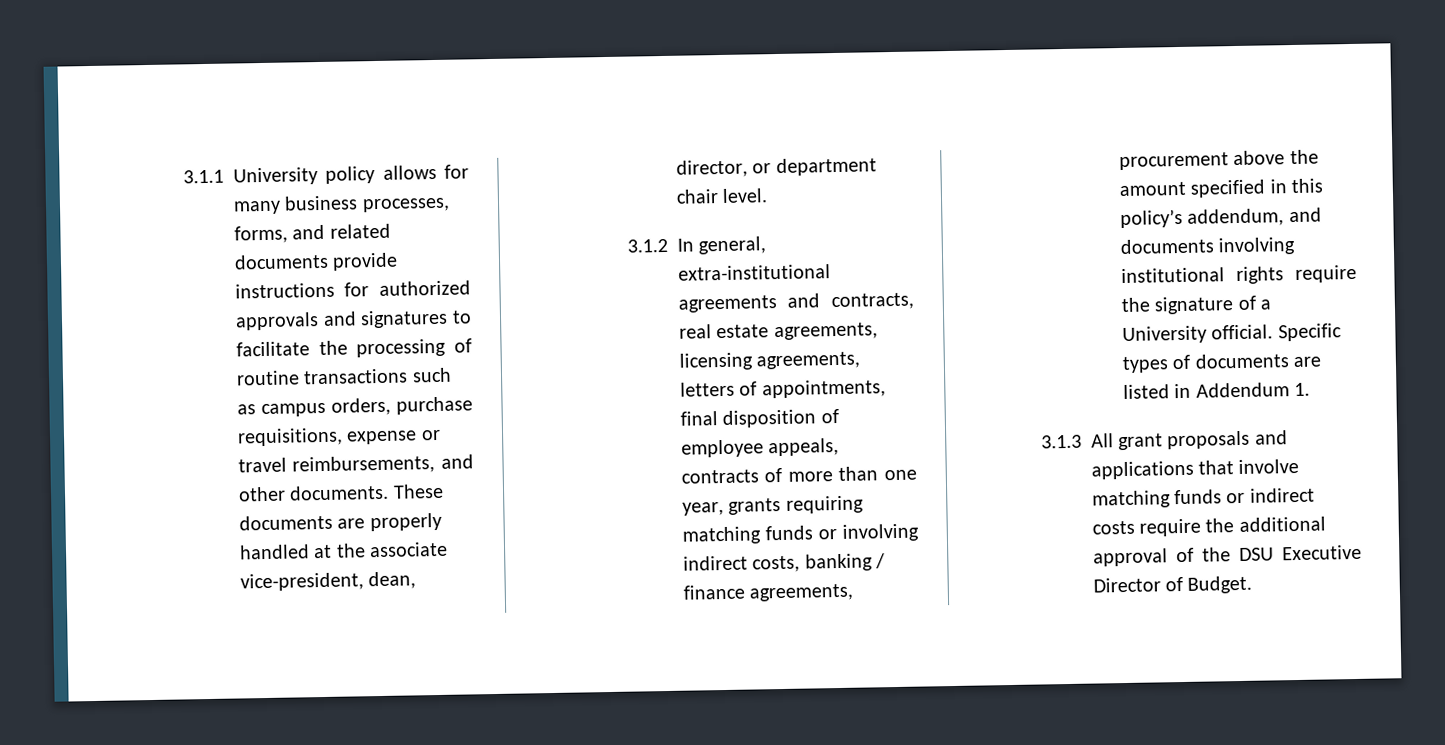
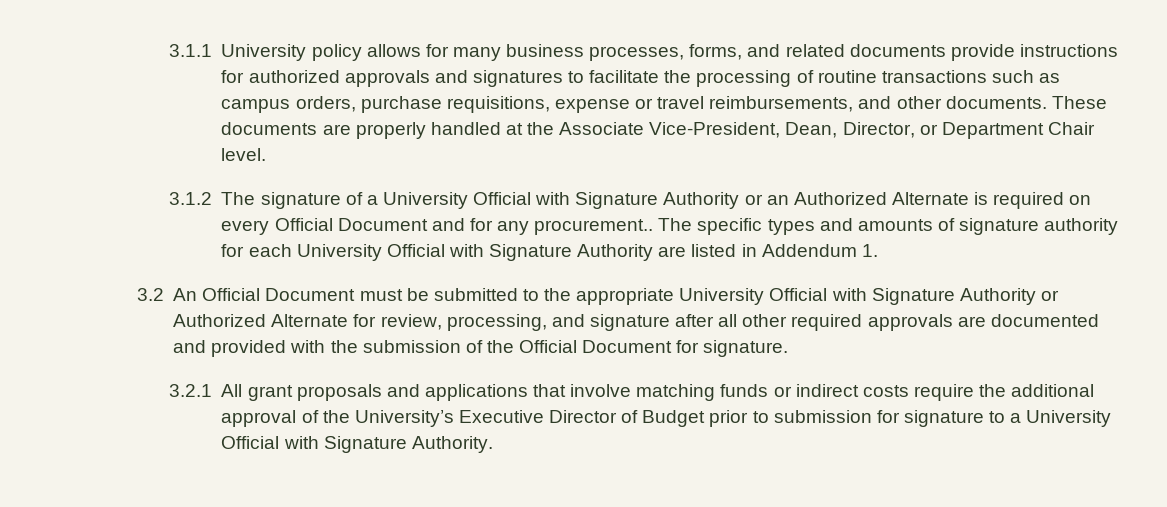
- These documents are properly handled at the associate vice-president, dean, director, or department chair level.
- 3.1.2 In general, extra-institutional agreements and contracts, real estate agreements, licensing agreements, letters of appointments, final disposition of employee appeals, contracts of more than one year, grants requiring matching funds or involving indirect costs, banking / finance agreements, procurement above the amount specified in this policy’s addendum, and documents involving institutional rights require the signature of a University official. Specific types of documents are listed in Addendum 1.
+ These documents are properly handled at the Associate Vice-President, Dean, Director, or Department Chair level.
+ 3.1.2 The signature of a University Official with Signature Authority or an Authorized Alternate is required on every Official Document and for any procurement.. The specific types and amounts of signature authority for each University Official with Signature Authority are listed in Addendum 1.
- 3.1.3 All grant proposals and applications that involve matching funds or indirect costs require the additional approval of the DSU Executive Director of Budget.
+ 3.2 An Official Document must be submitted to the appropriate University Official with Signature Authority or Authorized Alternate for review, processing, and signature after all other required approvals are documented and provided with the submission of the Official Document for signature.
+ 3.2.1 All grant proposals and applications that involve matching funds or indirect costs require the additional approval of the University’s Executive Director of Budget prior to submission for signature to a University Official with Signature Authority.

